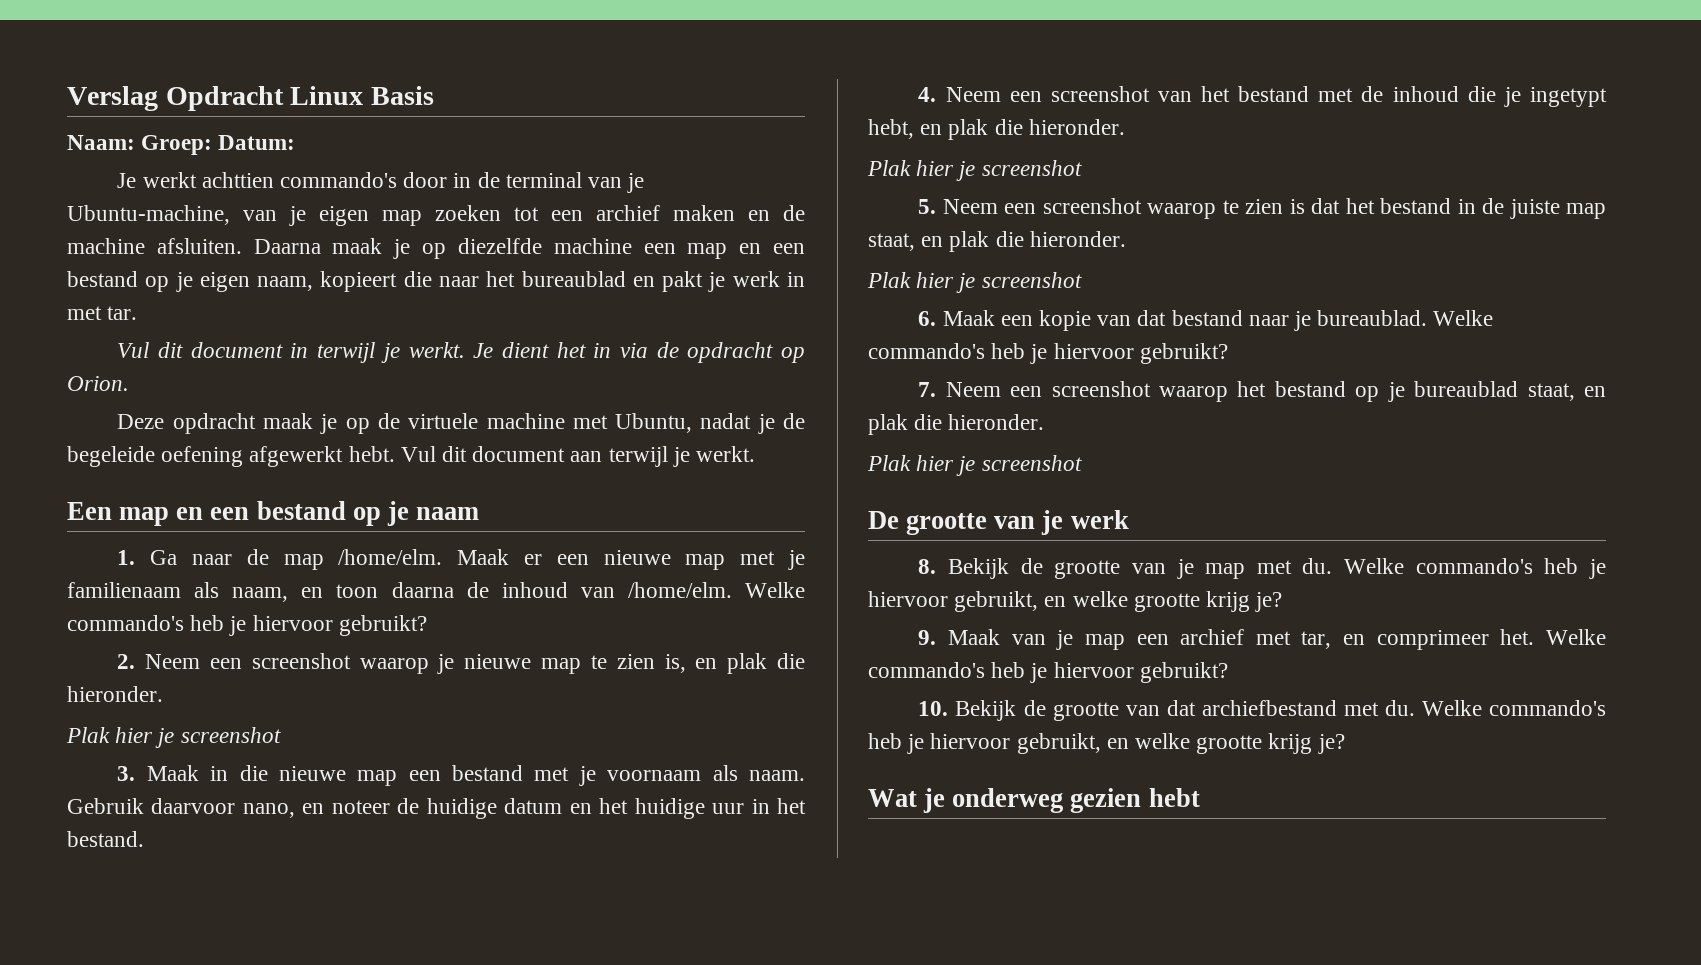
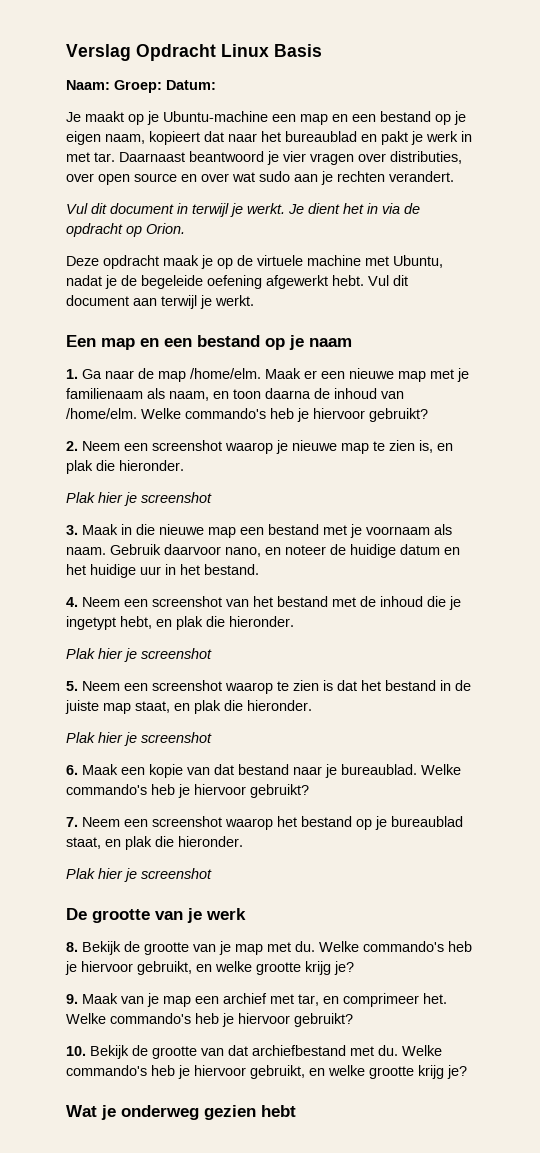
- Je werkt achttien commando's door in de terminal van je Ubuntu-machine, van je eigen map zoeken tot een archief maken en de machine afsluiten. Daarna maak je op diezelfde machine een map en een bestand op je eigen naam, kopieert die naar het bureaublad en pakt je werk in met tar.
+ Je maakt op je Ubuntu-machine een map en een bestand op je eigen naam, kopieert dat naar het bureaublad en pakt je werk in met tar. Daarnaast beantwoord je vier vragen over distributies, over open source en over wat sudo aan je rechten verandert.

